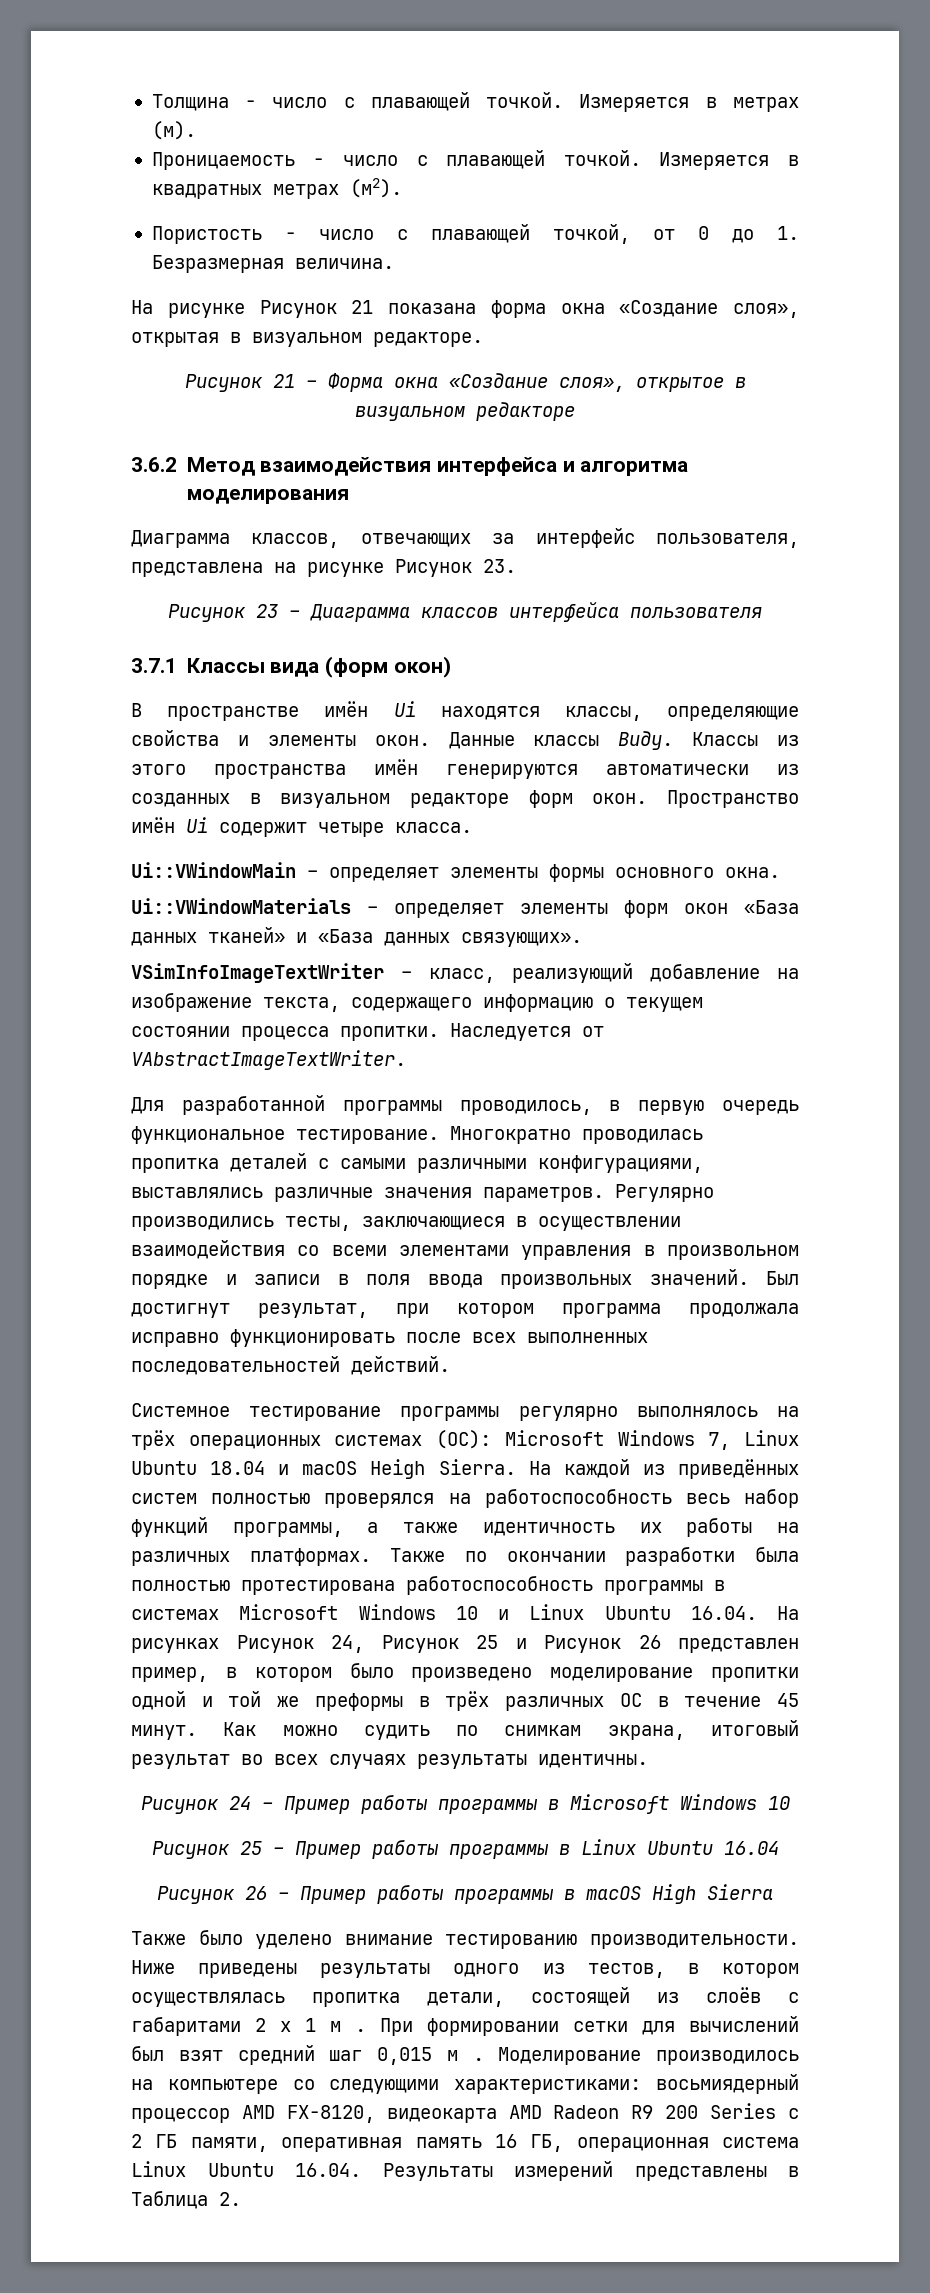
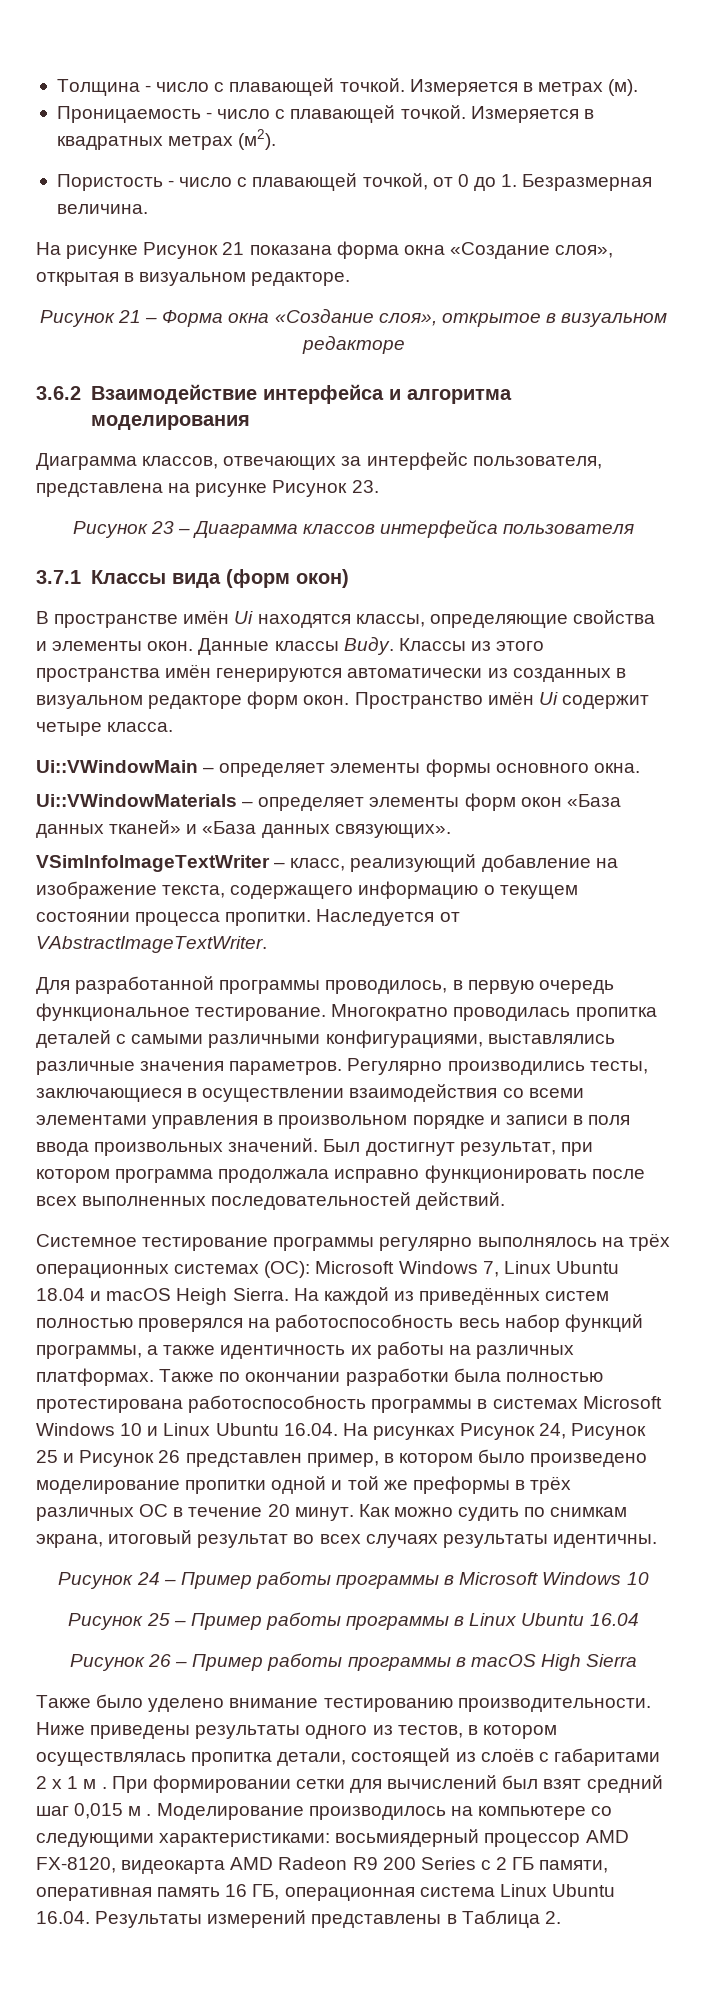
- 3.6.2 Метод взаимодействия интерфейса и алгоритма моделирования
+ 3.6.2 Взаимодействие интерфейса и алгоритма моделирования
- Также по окончании разработки была полностью протестирована работоспособность программы в системах Microsoft Windows 10 и Linux Ubuntu 16.04. На рисунках Рисунок 24, Рисунок 25 и Рисунок 26 представлен пример, в котором было произведено моделирование пропитки одной и той же преформы в трёх различных ОС в течение 45 минут.
+ Также по окончании разработки была полностью протестирована работоспособность программы в системах Microsoft Windows 10 и Linux Ubuntu 16.04. На рисунках Рисунок 24, Рисунок 25 и Рисунок 26 представлен пример, в котором было произведено моделирование пропитки одной и той же преформы в трёх различных ОС в течение 20 минут.

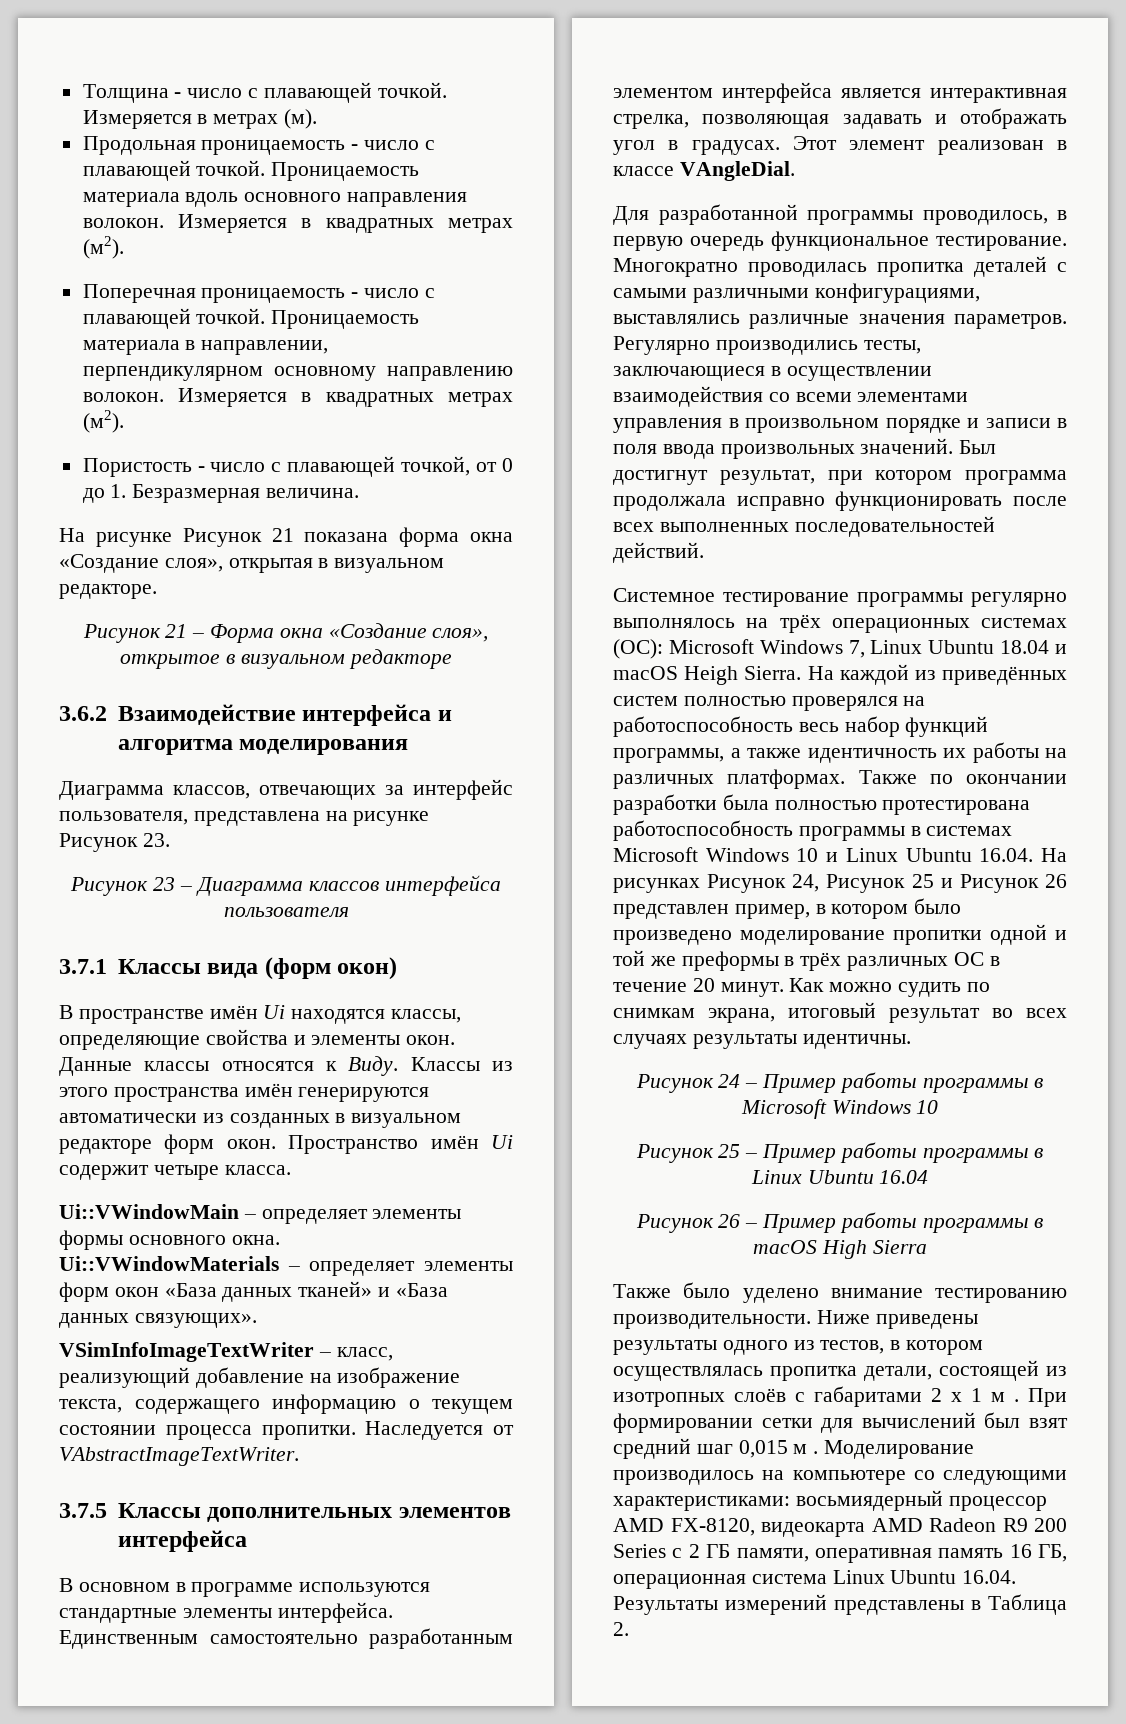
- Проницаемость - число с плавающей точкой.
+ Продольная проницаемость - число с плавающей точкой. Проницаемость материала вдоль основного направления волокон. Измеряется в квадратных метрах (м2).
+ Поперечная проницаемость - число с плавающей точкой. Проницаемость материала в направлении, перпендикулярном основному направлению волокон.
- Данные классы Виду.
+ Данные классы относятся к Виду.
+ 3.7.5 Классы дополнительных элементов интерфейса
+ В основном в программе используются стандартные элементы интерфейса. Единственным самостоятельно разработанным элементом интерфейса является интерактивная стрелка, позволяющая задавать и отображать угол в градусах. Этот элемент реализован в классе VAngleDial.
- Ниже приведены результаты одного из тестов, в котором осуществлялась пропитка детали, состоящей из слоёв с габаритами 2 x 1 м .
+ Ниже приведены результаты одного из тестов, в котором осуществлялась пропитка детали, состоящей из изотропных слоёв с габаритами 2 x 1 м .

